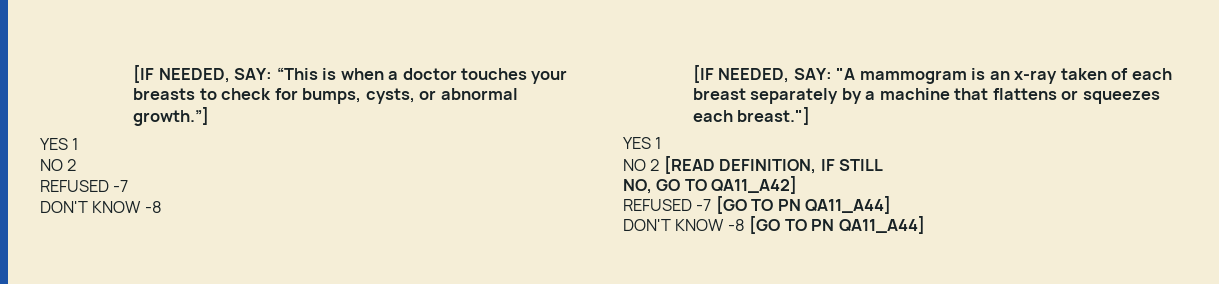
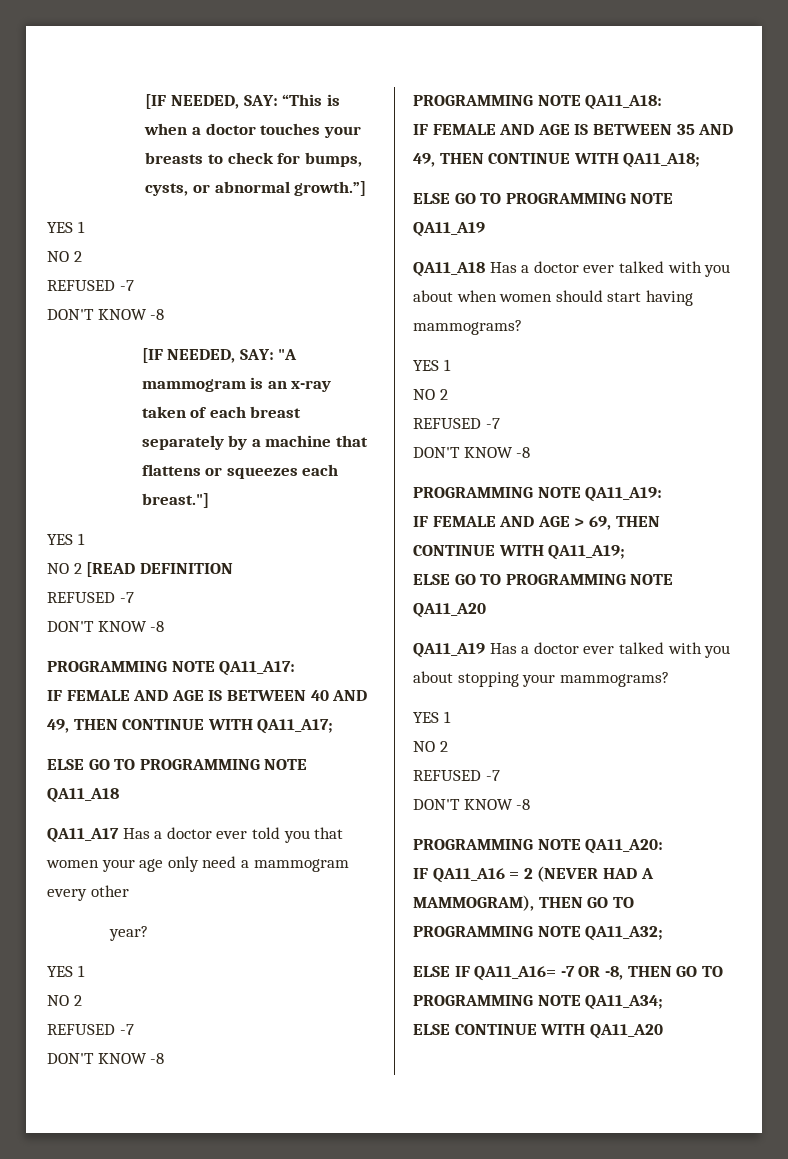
- NO 2 [READ DEFINITION, IF STILL
- NO, GO TO QA11_A42]
- REFUSED -7 [GO TO PN QA11_A44]
- DON'T KNOW -8 [GO TO PN QA11_A44]
+ NO 2 [READ DEFINITION
+ REFUSED -7
+ DON'T KNOW -8
+ PROGRAMMING NOTE QA11_A17:
+ IF FEMALE AND AGE IS BETWEEN 40 AND 49, THEN CONTINUE WITH QA11_A17;
+ ELSE GO TO PROGRAMMING NOTE QA11_A18
+ QA11_A17 Has a doctor ever told you that women your age only need a mammogram every other
+ year?
+ YES 1
+ NO 2
+ REFUSED -7
+ DON'T KNOW -8
+ PROGRAMMING NOTE QA11_A18:
+ IF FEMALE AND AGE IS BETWEEN 35 AND 49, THEN CONTINUE WITH QA11_A18;
+ ELSE GO TO PROGRAMMING NOTE QA11_A19
+ QA11_A18 Has a doctor ever talked with you about when women should start having mammograms?
+ YES 1
+ NO 2
+ REFUSED -7
+ DON'T KNOW -8
+ PROGRAMMING NOTE QA11_A19:
+ IF FEMALE AND AGE > 69, THEN CONTINUE WITH QA11_A19;
+ ELSE GO TO PROGRAMMING NOTE QA11_A20
+ QA11_A19 Has a doctor ever talked with you about stopping your mammograms?
+ YES 1
+ NO 2
+ REFUSED -7
+ DON'T KNOW -8
+ PROGRAMMING NOTE QA11_A20:
+ IF QA11_A16 = 2 (NEVER HAD A MAMMOGRAM), THEN GO TO PROGRAMMING NOTE QA11_A32;
+ ELSE IF QA11_A16= -7 OR -8, THEN GO TO PROGRAMMING NOTE QA11_A34;
+ ELSE CONTINUE WITH QA11_A20

